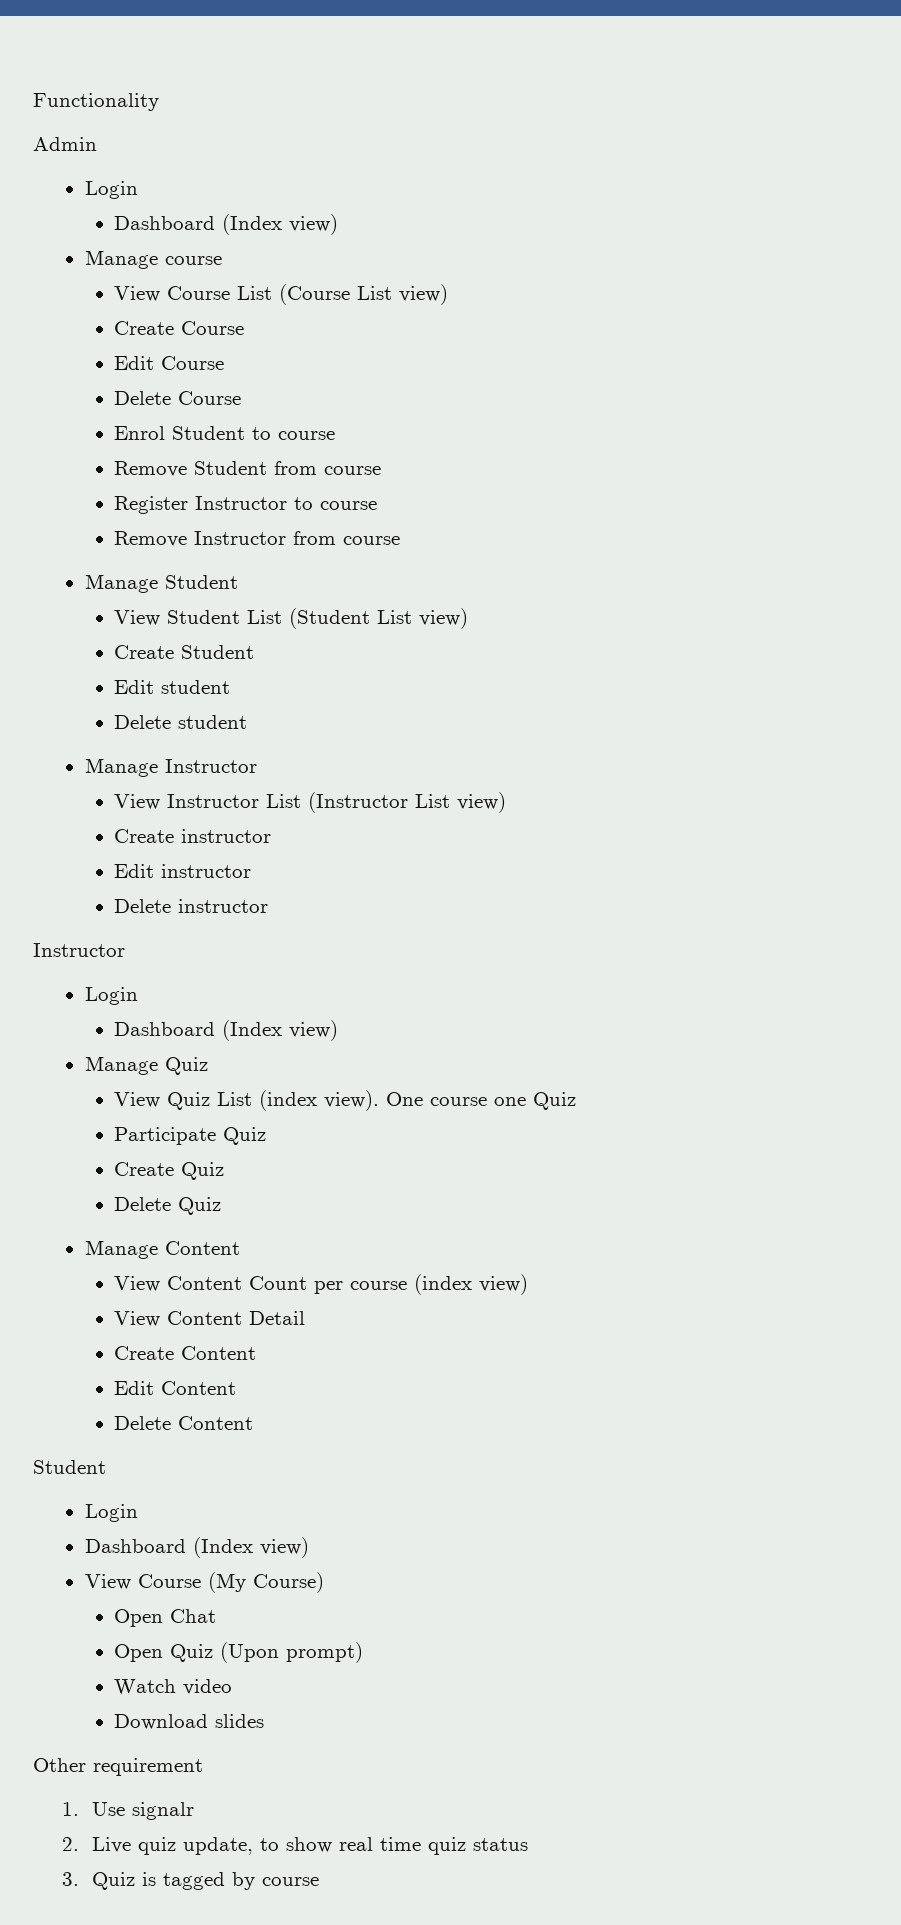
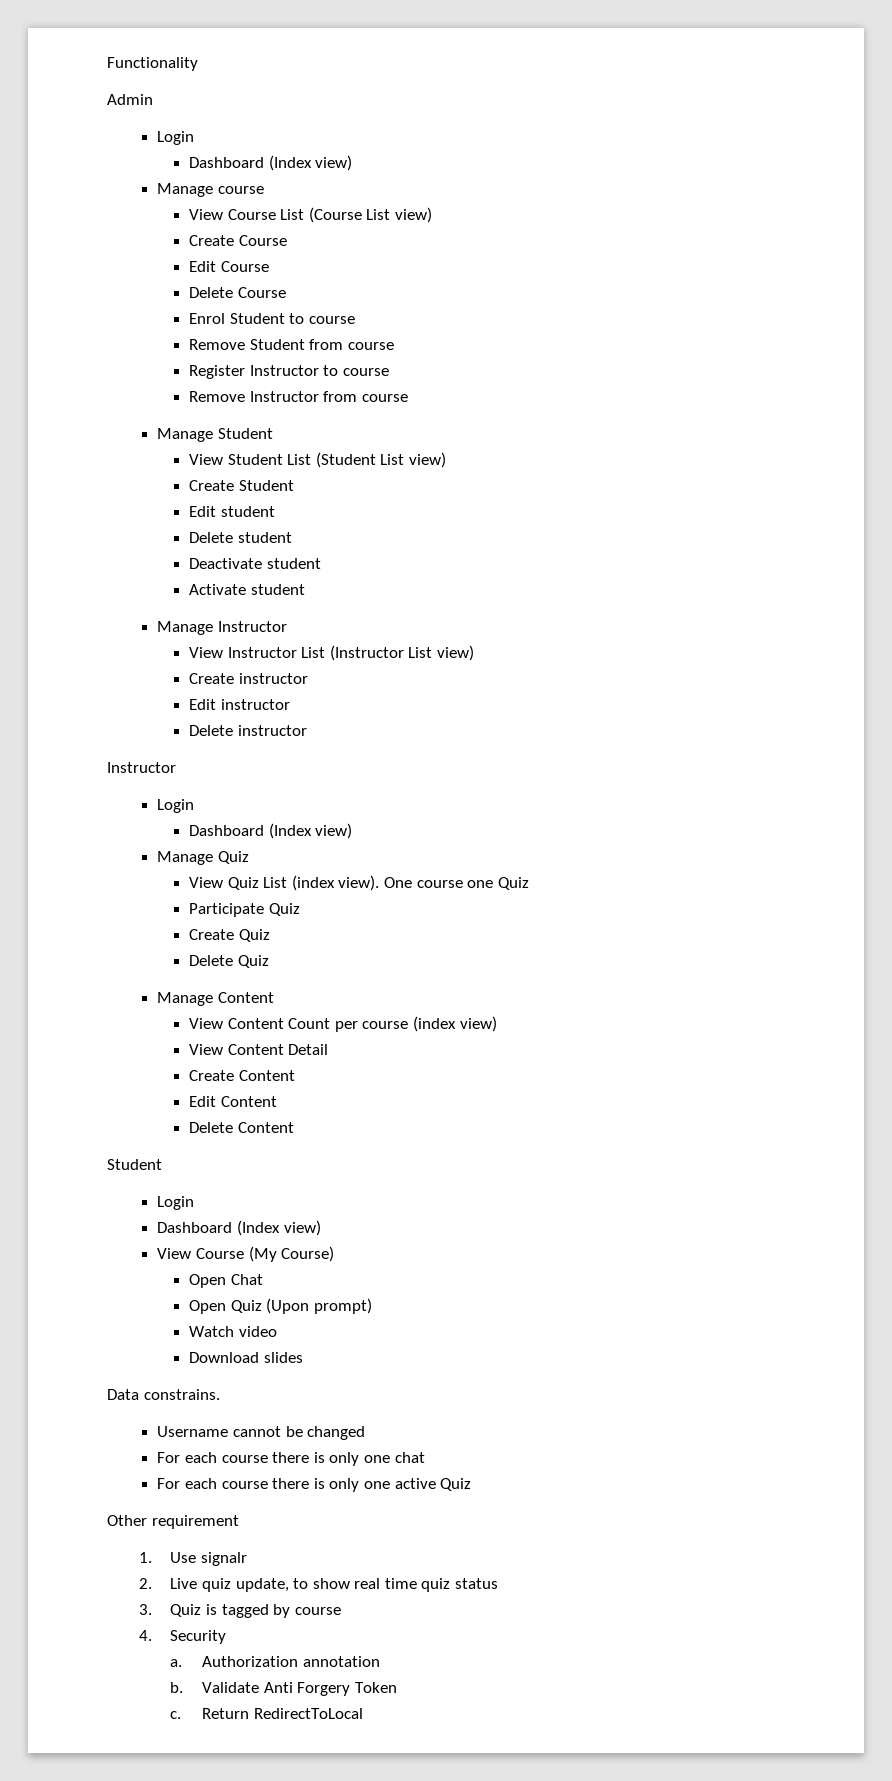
+ Deactivate student
+ Activate student
+ Data constrains.
+ Username cannot be changed
+ For each course there is only one chat
+ For each course there is only one active Quiz
+ 4. Security
+ a. Authorization annotation
+ b. Validate Anti Forgery Token
+ c. Return RedirectToLocal

